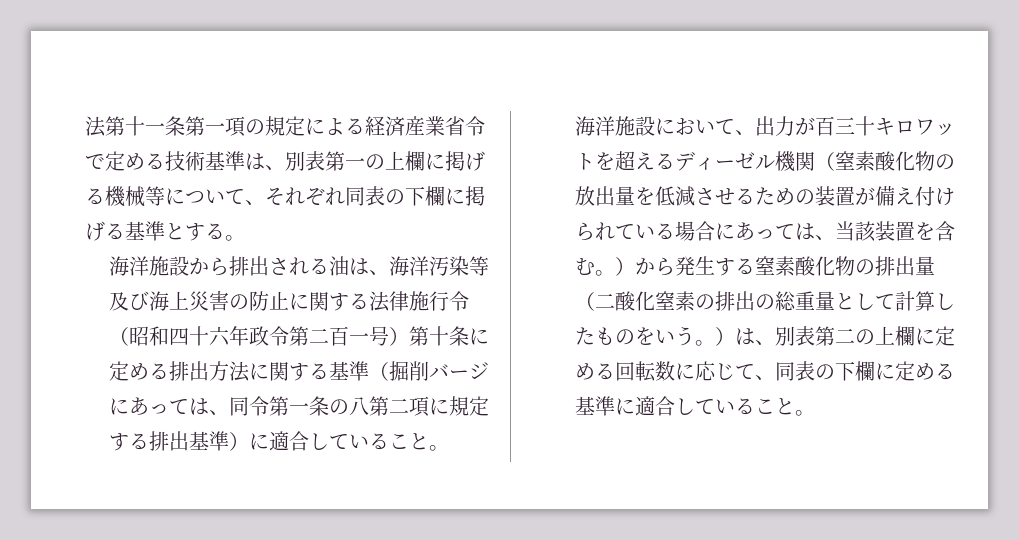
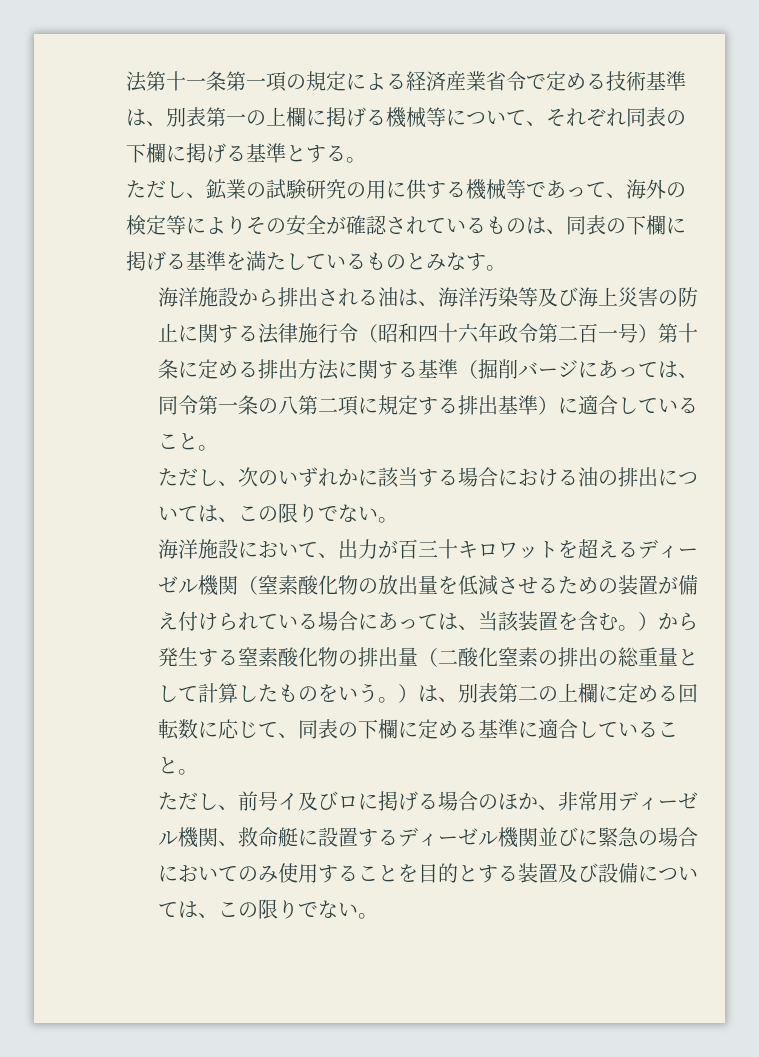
+ ただし、鉱業の試験研究の用に供する機械等であって、海外の検定等によりその安全が確認されているものは、同表の下欄に掲げる基準を満たしているものとみなす。
+ ただし、次のいずれかに該当する場合における油の排出については、この限りでない。
+ ただし、前号イ及びロに掲げる場合のほか、非常用ディーゼル機関、救命艇に設置するディーゼル機関並びに緊急の場合においてのみ使用することを目的とする装置及び設備については、この限りでない。

